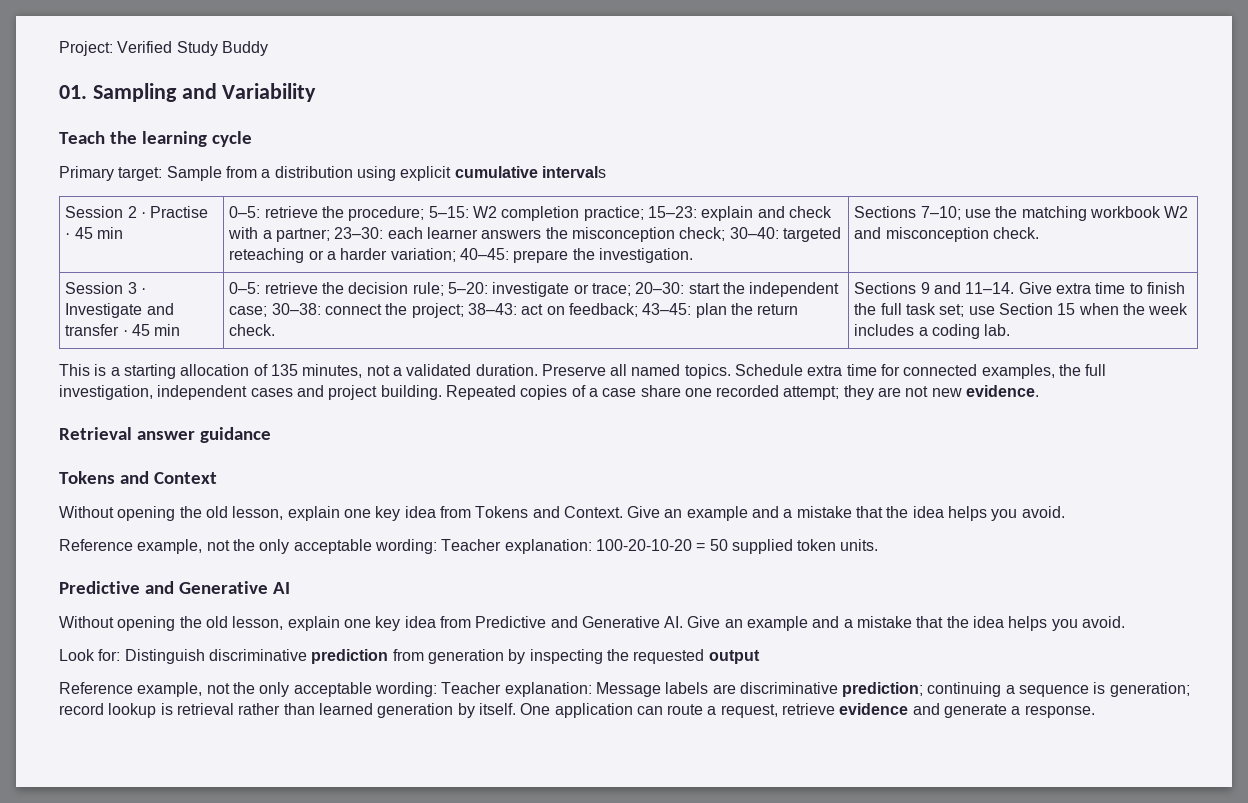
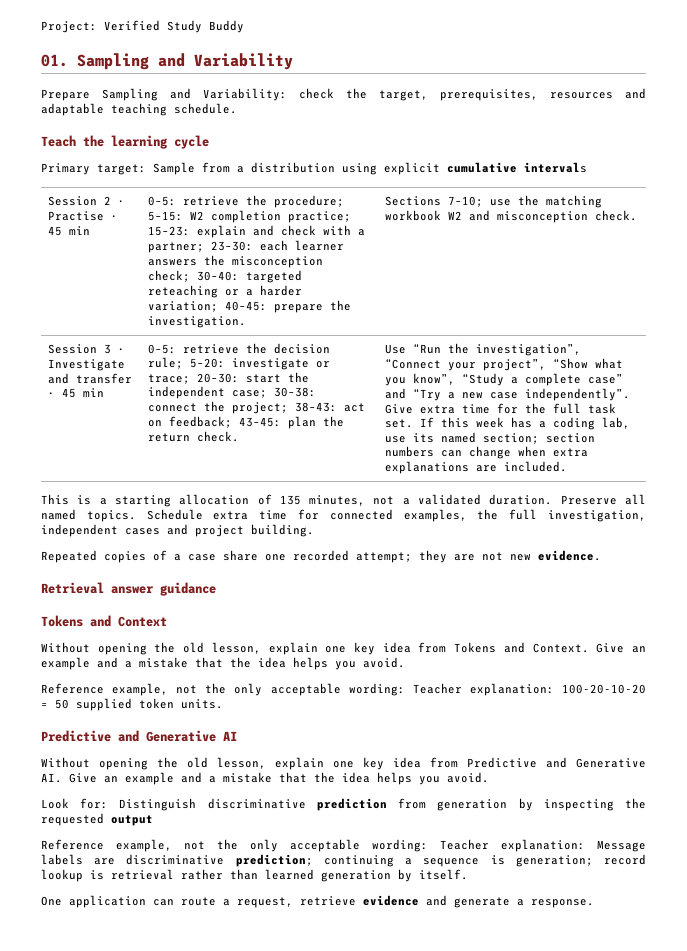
+ Prepare Sampling and Variability: check the target, prerequisites, resources and adaptable teaching schedule.
- Sections 9 and 11–14.
+ Use “Run the investigation”, “Connect your project”, “Show what you know”, “Study a complete case” and “Try a new case independently”.
- Give extra time to finish the full task set; use Section 15 when the week includes a coding lab.
+ Give extra time for the full task set. If this week has a coding lab, use its named section; section numbers can change when extra explanations are included.
- Schedule extra time for connected examples, the full investigation, independent cases and project building. Repeated copies of a case share one recorded attempt; they are not new evidence.
+ Schedule extra time for connected examples, the full investigation, independent cases and project building.
+ Repeated copies of a case share one recorded attempt; they are not new evidence.
- Reference example, not the only acceptable wording: Teacher explanation: Message labels are discriminative prediction; continuing a sequence is generation; record lookup is retrieval rather than learned generation by itself. One application can route a request, retrieve evidence and generate a response.
+ Reference example, not the only acceptable wording: Teacher explanation: Message labels are discriminative prediction; continuing a sequence is generation; record lookup is retrieval rather than learned generation by itself.
+ One application can route a request, retrieve evidence and generate a response.

